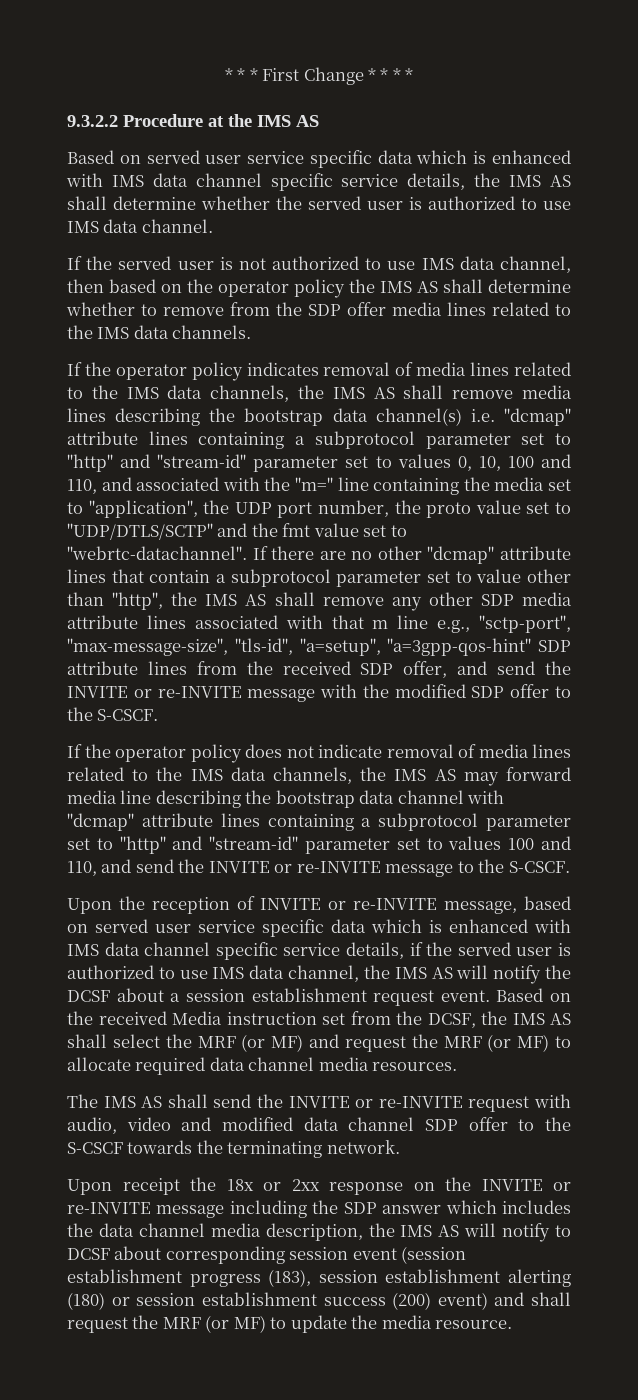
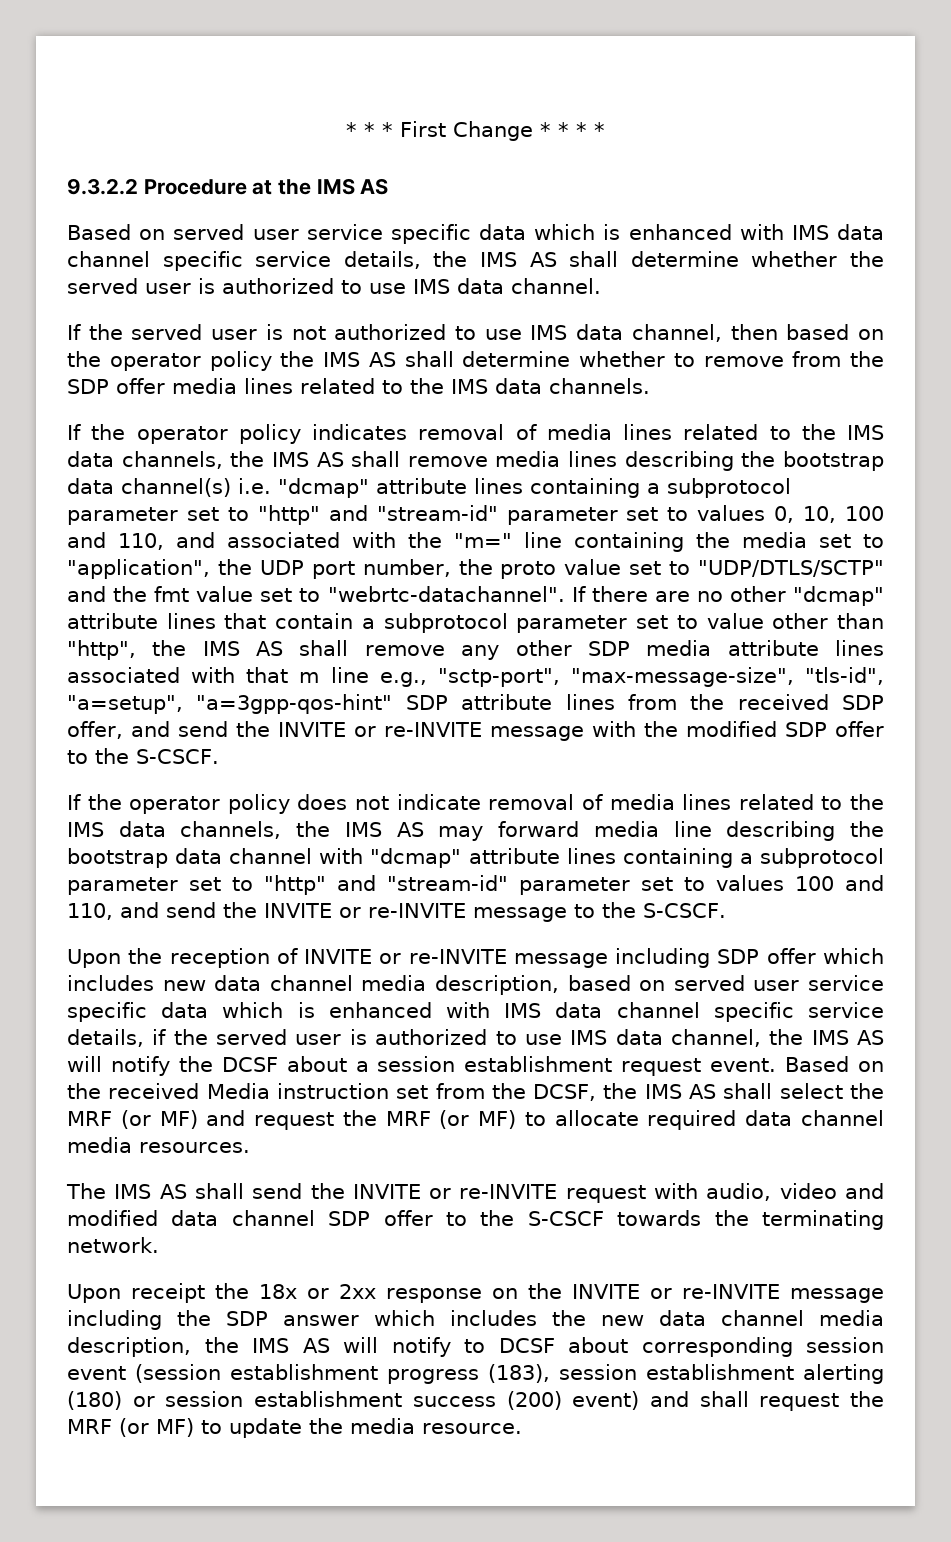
- Upon the reception of INVITE or re-INVITE message, based on served user service specific data which is enhanced with IMS data channel specific service details, if the served user is authorized to use IMS data channel, the IMS AS will notify the DCSF about a session establishment request event.
+ Upon the reception of INVITE or re-INVITE message including SDP offer which includes new data channel media description, based on served user service specific data which is enhanced with IMS data channel specific service details, if the served user is authorized to use IMS data channel, the IMS AS will notify the DCSF about a session establishment request event.
- Upon receipt the 18x or 2xx response on the INVITE or re-INVITE message including the SDP answer which includes the data channel media description, the IMS AS will notify to DCSF about corresponding session event (session establishment progress (183), session establishment alerting (180) or session establishment success (200) event) and shall request the MRF (or MF) to update the media resource.
+ Upon receipt the 18x or 2xx response on the INVITE or re-INVITE message including the SDP answer which includes the new data channel media description, the IMS AS will notify to DCSF about corresponding session event (session establishment progress (183), session establishment alerting (180) or session establishment success (200) event) and shall request the MRF (or MF) to update the media resource.

